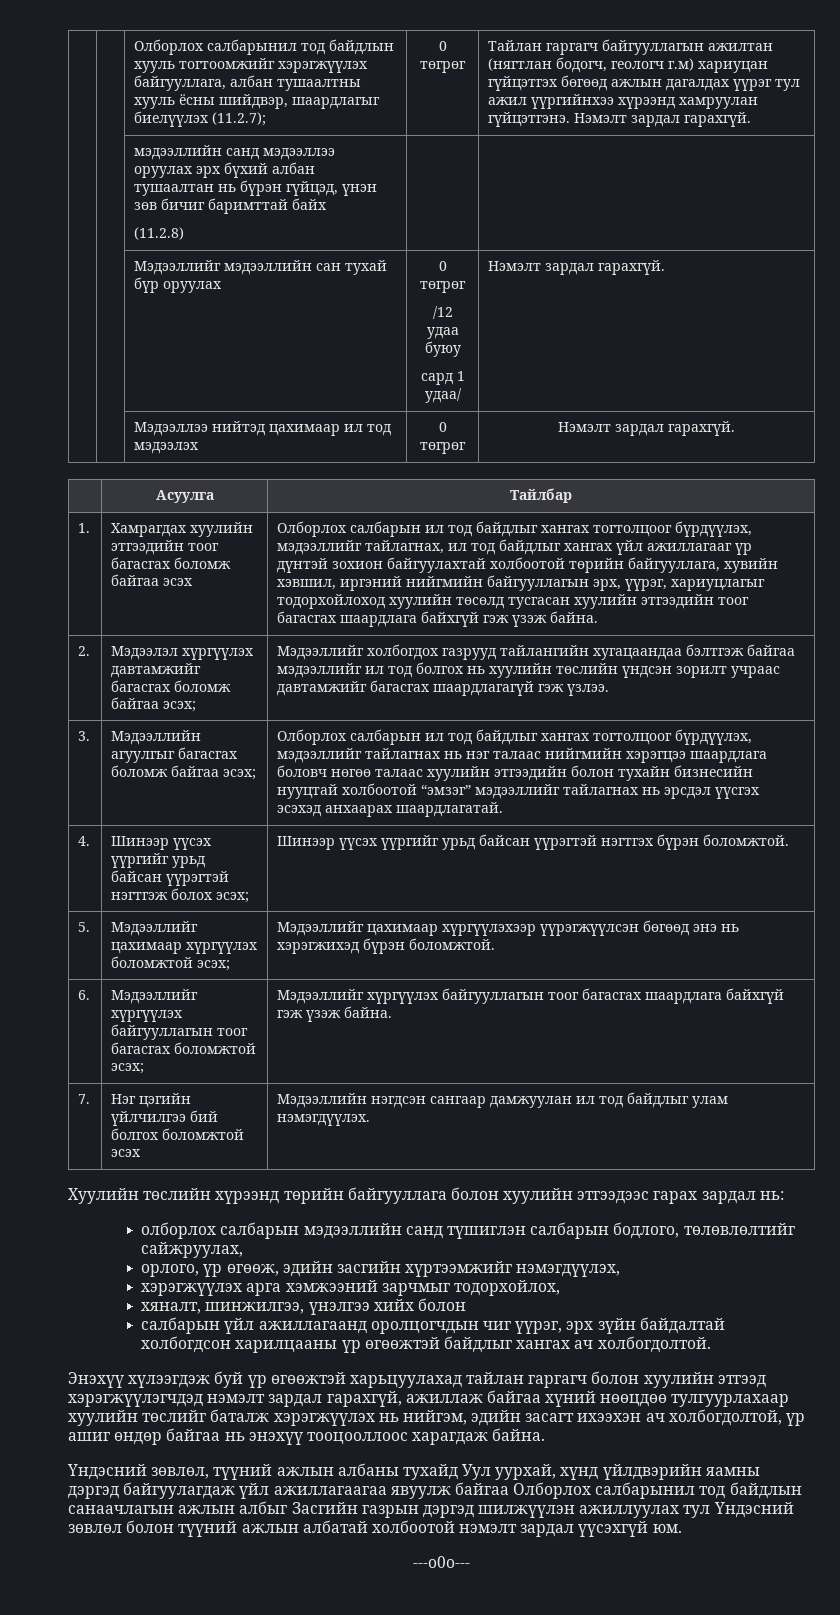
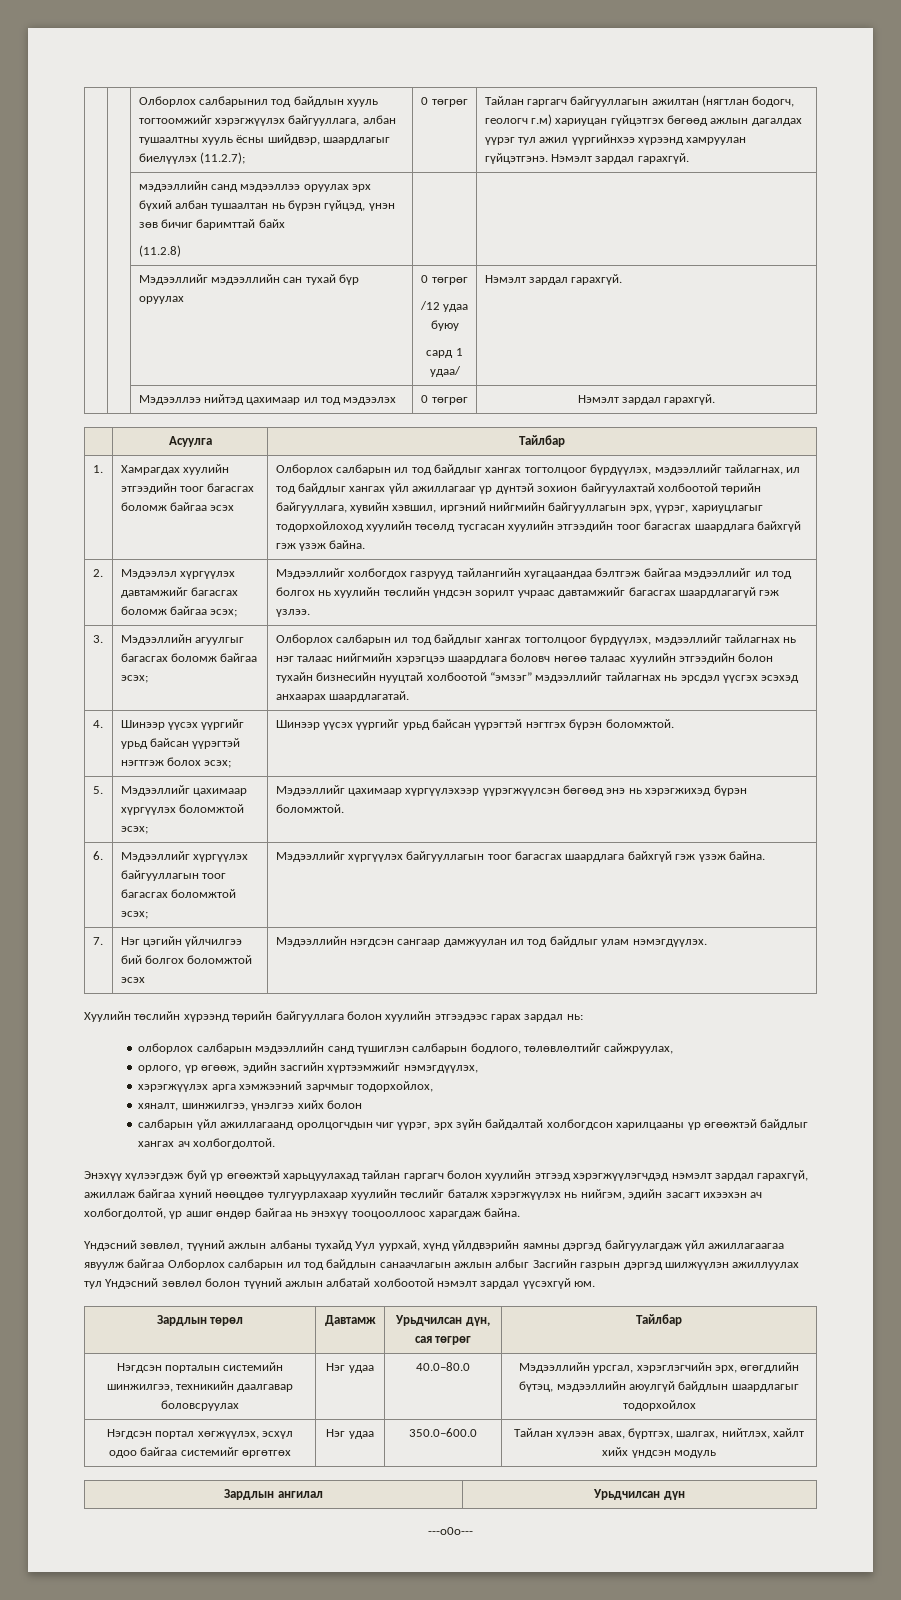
- Үндэсний зөвлөл, түүний ажлын албаны тухайд Уул уурхай, хүнд үйлдвэрийн яамны дэргэд байгуулагдаж үйл ажиллагаагаа явуулж байгаа Олборлох салбарынил тод байдлын санаачлагын ажлын албыг Засгийн газрын дэргэд шилжүүлэн ажиллуулах тул Үндэсний зөвлөл болон түүний ажлын албатай холбоотой нэмэлт зардал үүсэхгүй юм.
+ Үндэсний зөвлөл, түүний ажлын албаны тухайд Уул уурхай, хүнд үйлдвэрийн яамны дэргэд байгуулагдаж үйл ажиллагаагаа явуулж байгаа Олборлох салбарын ил тод байдлын санаачлагын ажлын албыг Засгийн газрын дэргэд шилжүүлэн ажиллуулах тул Үндэсний зөвлөл болон түүний ажлын албатай холбоотой нэмэлт зардал үүсэхгүй юм.
+ Зардлын төрөл | Давтамж | Урьдчилсан дүн, сая төгрөг | Тайлбар
+ Нэгдсэн порталын системийн шинжилгээ, техникийн даалгавар боловсруулах | Нэг удаа | 40.0–80.0 | Мэдээллийн урсгал, хэрэглэгчийн эрх, өгөгдлийн бүтэц, мэдээллийн аюулгүй байдлын шаардлагыг тодорхойлох
+ Нэгдсэн портал хөгжүүлэх, эсхүл одоо байгаа системийг өргөтгөх | Нэг удаа | 350.0–600.0 | Тайлан хүлээн авах, бүртгэх, шалгах, нийтлэх, хайлт хийх үндсэн модуль
+ Зардлын ангилал | Урьдчилсан дүн

